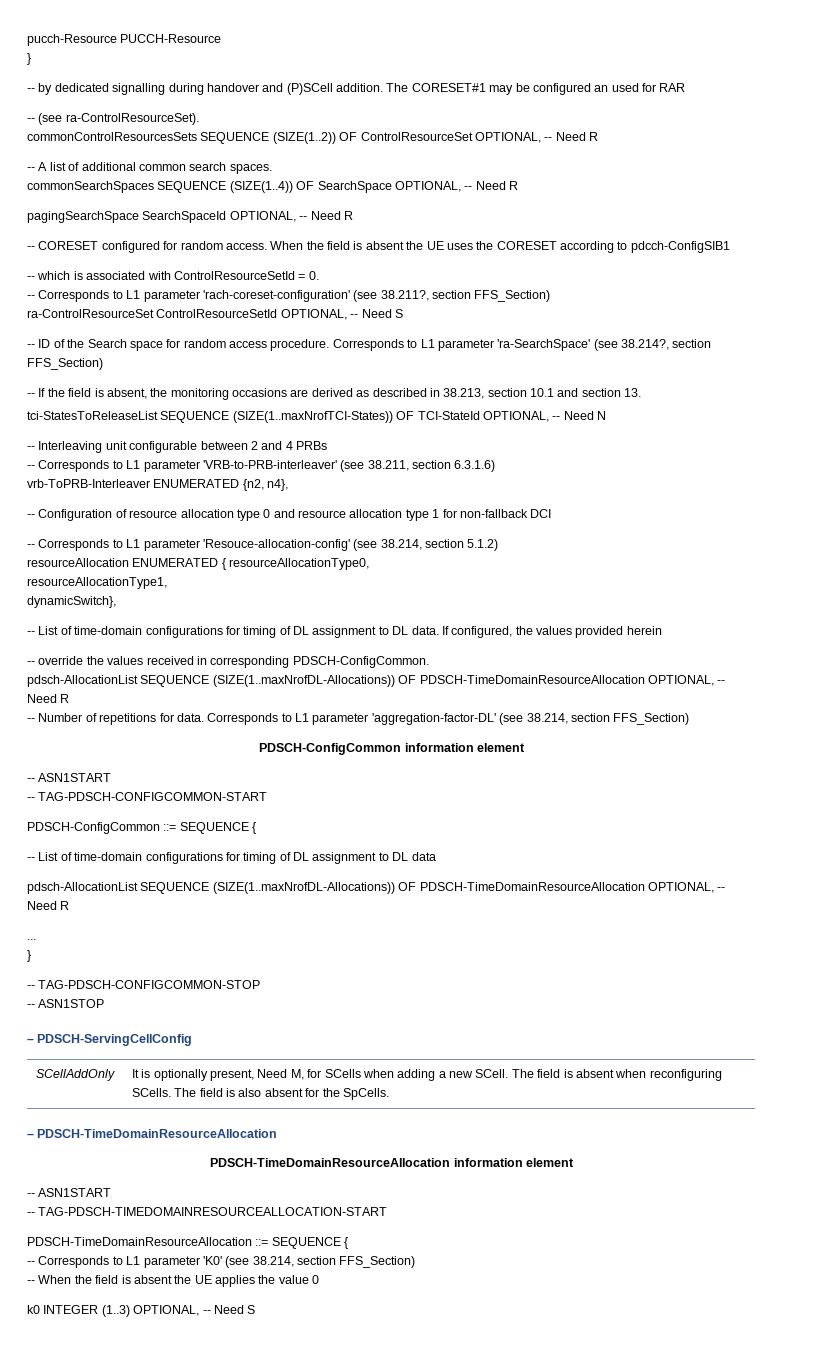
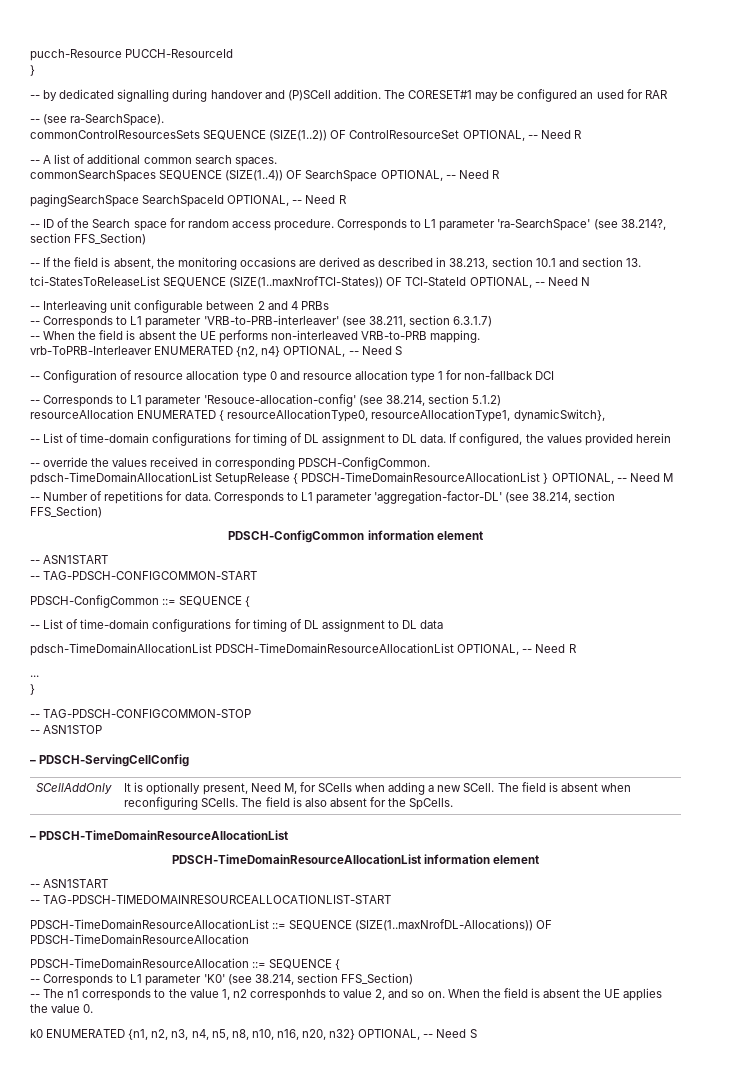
- pucch-Resource PUCCH-Resource
+ pucch-Resource PUCCH-ResourceId
- -- (see ra-ControlResourceSet).
+ -- (see ra-SearchSpace).
- -- CORESET configured for random access. When the field is absent the UE uses the CORESET according to pdcch-ConfigSIB1
- -- which is associated with ControlResourceSetId = 0.
- -- Corresponds to L1 parameter 'rach-coreset-configuration' (see 38.211?, section FFS_Section)
- ra-ControlResourceSet ControlResourceSetId OPTIONAL, -- Need S
- -- Corresponds to L1 parameter 'VRB-to-PRB-interleaver' (see 38.211, section 6.3.1.6)
- vrb-ToPRB-Interleaver ENUMERATED {n2, n4},
+ -- Corresponds to L1 parameter 'VRB-to-PRB-interleaver' (see 38.211, section 6.3.1.7)
+ -- When the field is absent the UE performs non-interleaved VRB-to-PRB mapping.
+ vrb-ToPRB-Interleaver ENUMERATED {n2, n4} OPTIONAL, -- Need S
- resourceAllocation ENUMERATED { resourceAllocationType0,
- resourceAllocationType1,
- dynamicSwitch},
+ resourceAllocation ENUMERATED { resourceAllocationType0, resourceAllocationType1, dynamicSwitch},
  -- override the values received in corresponding PDSCH-ConfigCommon.
- pdsch-AllocationList SEQUENCE (SIZE(1..maxNrofDL-Allocations)) OF PDSCH-TimeDomainResourceAllocation OPTIONAL, -- Need R
+ pdsch-TimeDomainAllocationList SetupRelease { PDSCH-TimeDomainResourceAllocationList } OPTIONAL, -- Need M
  -- List of time-domain configurations for timing of DL assignment to DL data
- pdsch-AllocationList SEQUENCE (SIZE(1..maxNrofDL-Allocations)) OF PDSCH-TimeDomainResourceAllocation OPTIONAL, -- Need R
+ pdsch-TimeDomainAllocationList PDSCH-TimeDomainResourceAllocationList OPTIONAL, -- Need R
- – PDSCH-TimeDomainResourceAllocation
- PDSCH-TimeDomainResourceAllocation information element
+ – PDSCH-TimeDomainResourceAllocationList
+ PDSCH-TimeDomainResourceAllocationList information element
  -- ASN1START
- -- TAG-PDSCH-TIMEDOMAINRESOURCEALLOCATION-START
+ -- TAG-PDSCH-TIMEDOMAINRESOURCEALLOCATIONLIST-START
+ PDSCH-TimeDomainResourceAllocationList ::= SEQUENCE (SIZE(1..maxNrofDL-Allocations)) OF PDSCH-TimeDomainResourceAllocation
- -- When the field is absent the UE applies the value 0
+ -- The n1 corresponds to the value 1, n2 corresponhds to value 2, and so on. When the field is absent the UE applies the value 0.
- k0 INTEGER (1..3) OPTIONAL, -- Need S
+ k0 ENUMERATED {n1, n2, n3, n4, n5, n8, n10, n16, n20, n32} OPTIONAL, -- Need S

